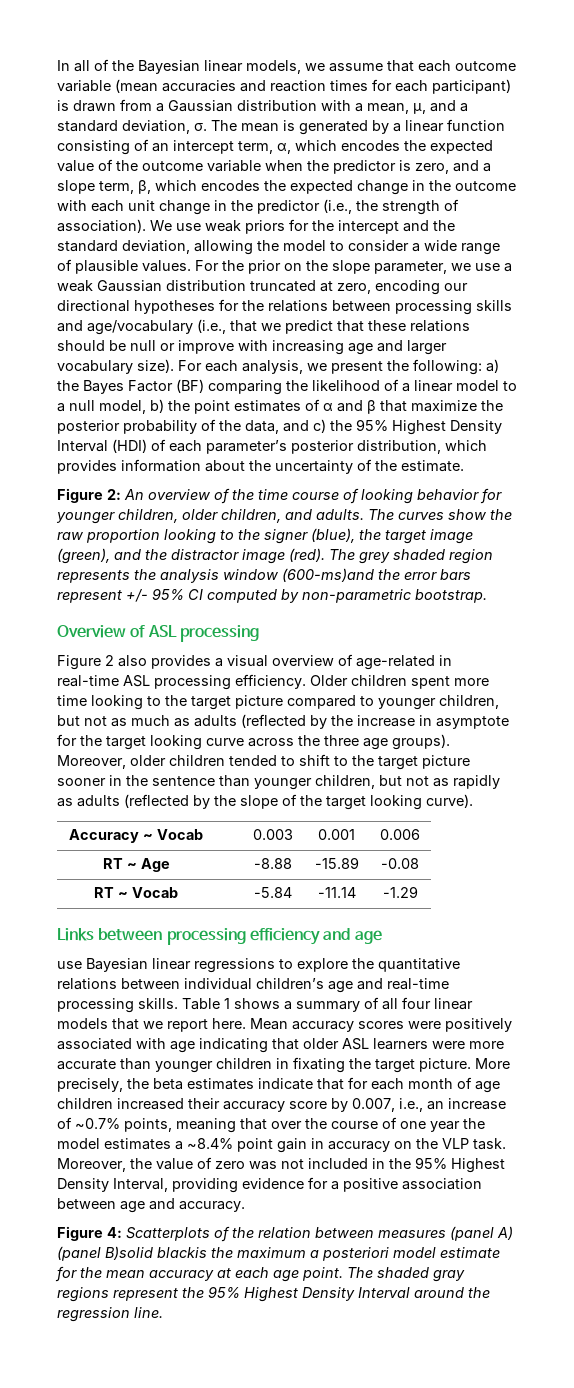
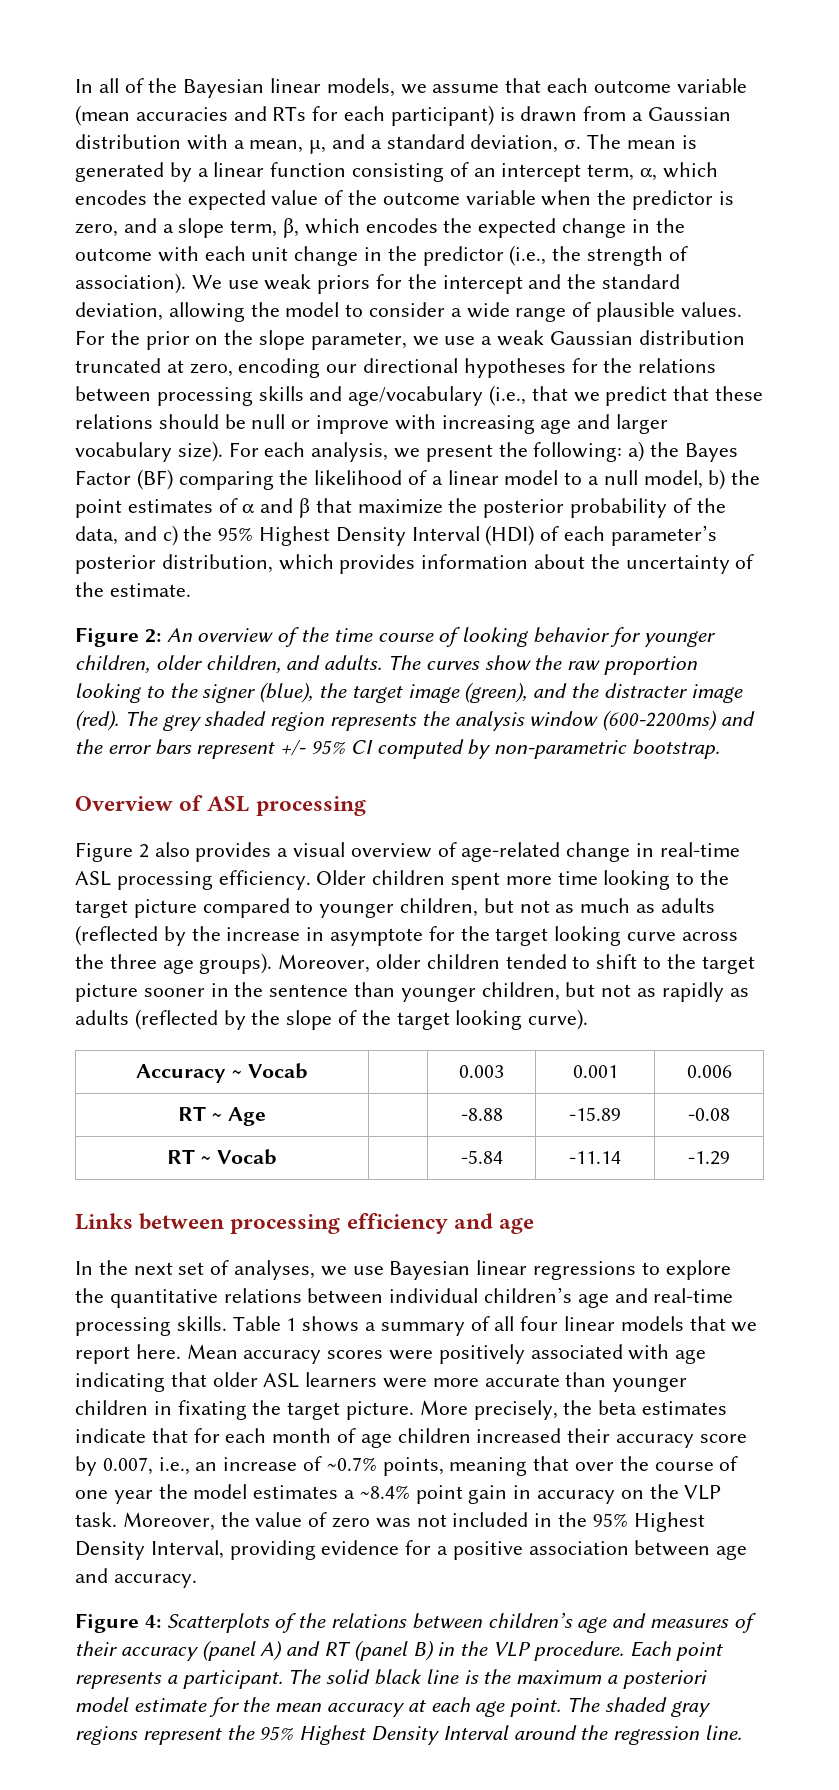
- In all of the Bayesian linear models, we assume that each outcome variable (mean accuracies and reaction times for each participant) is drawn from a Gaussian distribution with a mean, μ, and a standard deviation, σ.
+ In all of the Bayesian linear models, we assume that each outcome variable (mean accuracies and RTs for each participant) is drawn from a Gaussian distribution with a mean, μ, and a standard deviation, σ.
- The curves show the raw proportion looking to the signer (blue), the target image (green), and the distractor image (red).
+ The curves show the raw proportion looking to the signer (blue), the target image (green), and the distracter image (red).
- The grey shaded region represents the analysis window (600-ms)and the error bars represent +/- 95% CI computed by non-parametric bootstrap.
+ The grey shaded region represents the analysis window (600-2200ms) and the error bars represent +/- 95% CI computed by non-parametric bootstrap.
- Figure 2 also provides a visual overview of age-related in real-time ASL processing efficiency.
+ Figure 2 also provides a visual overview of age-related change in real-time ASL processing efficiency.
- use Bayesian linear regressions to explore the quantitative relations between individual children’s age and real-time processing skills.
+ In the next set of analyses, we use Bayesian linear regressions to explore the quantitative relations between individual children’s age and real-time processing skills.
- Figure 4: Scatterplots of the relation between measures (panel A) (panel B)solid blackis the maximum a posteriori model estimate for the mean accuracy at each age point.
+ Figure 4: Scatterplots of the relations between children’s age and measures of their accuracy (panel A) and RT (panel B) in the VLP procedure. Each point represents a participant. The solid black line is the maximum a posteriori model estimate for the mean accuracy at each age point.

